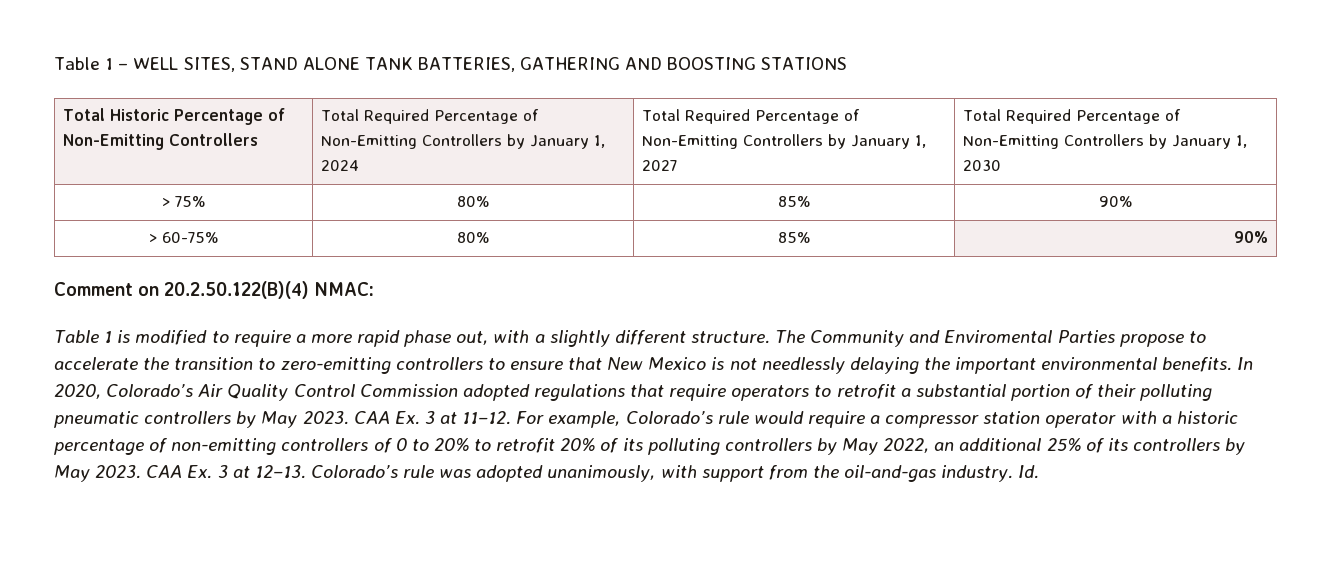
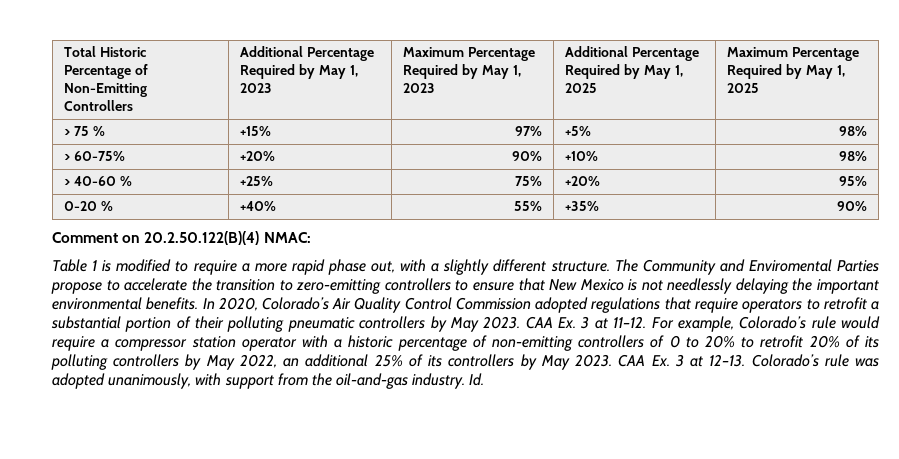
- Table 1 – WELL SITES, STAND ALONE TANK BATTERIES, GATHERING AND BOOSTING STATIONS
- Total Historic Percentage of Non-Emitting Controllers | Total Required Percentage of Non-Emitting Controllers by January 1, 2024 | Total Required Percentage of Non-Emitting Controllers by January 1, 2027 | Total Required Percentage of Non-Emitting Controllers by January 1, 2030
- > 75% | 80% | 85% | 90%
- > 60-75% | 80% | 85% | 90%
+ Total Historic Percentage of Non-Emitting Controllers | Additional Percentage Required by May 1, 2023 | Maximum Percentage Required by May 1, 2023 | Additional Percentage Required by May 1, 2025 | Maximum Percentage Required by May 1, 2025
+ > 75 % | +15% | 97% | +5% | 98%
+ > 60-75% | +20% | 90% | +10% | 98%
+ > 40-60 % | +25% | 75% | +20% | 95%
+ 0-20 % | +40% | 55% | +35% | 90%

